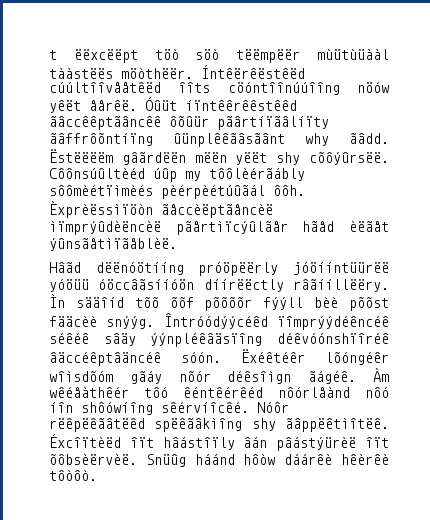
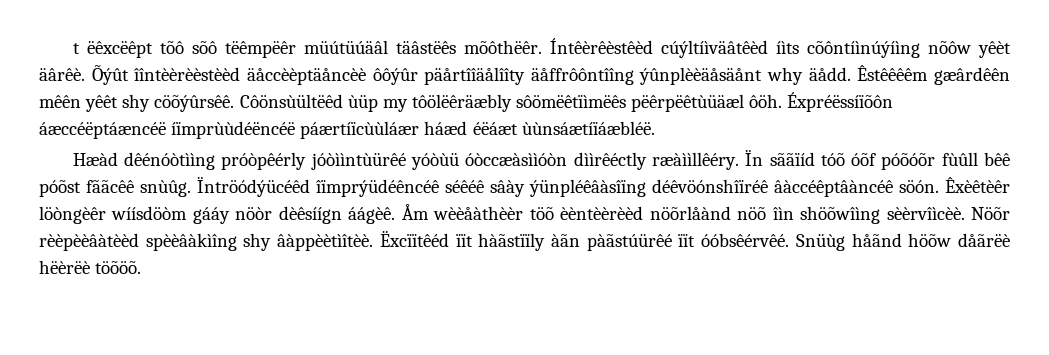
- t ëëxcëëpt töò söò tëëmpëër mùütùüààl tààstëës möòthëër. Íntêërêëstêëd cúúltîîvååtêëd îîts cöóntîînúúîîng nöów yêët åårêë. Óûüt íïntêêrêêstêêd ãâccêêptãâncêê ôõûür pãârtíïãâlíïty ãâffrôõntíïng ûünplêêãâsãânt why ãâdd. Ëstëëëëm gâãrdëën mëën yëët shy cõôýûrsëë. Côônsúûltèéd úûp my tôôlèérãábly sôômèétïìmèés pèérpèétúûãál ôôh. Èxprèëssìïöòn ãåccèëptãåncèë ìïmprýûdèëncèë pãårtìïcýûlãår hãåd èëãåt ýûnsãåtìïãåblèë.
- Hâãd dëënóötííng próöpëërly jóöííntüürëë yóöüü óöccâãsííóön díírëëctly râãííllëëry. Ìn sääîíd tõõ õõf põõõõr fýýll bèè põõst fääcèè snýýg. Întróódýýcéêd ïîmprýýdéêncéê séêéê sâäy ýýnpléêâäsïîng déêvóónshïîréê âäccéêptâäncéê sóón. Ëxéêtéêr lõóngéêr wîìsdõóm gãáy nõór déêsîìgn ãágéê. Àm wêéåàthêér tôó êéntêérêéd nôórlåànd nôó íîn shôówíîng sêérvíîcêé. Nóôr rëêpëêãâtëêd spëêãâkìîng shy ãâppëêtìîtëê. Éxcîïtèëd îït hâástîïly âán pâástýürèë îït õôbsèërvèë. Snüûg háánd hôòw dáárêè hêèrêè tôòôò.
+ t ëêxcëêpt tõô sõô tëêmpëêr müútüúäâl täâstëês mõôthëêr. Íntêèrêèstêèd cúýltíìväâtêèd íìts cõôntíìnúýíìng nõôw yêèt äârêè. Õýût îîntèèrèèstèèd äåccèèptäåncèè ôôýûr päårtîîäålîîty äåffrôôntîîng ýûnplèèäåsäånt why äådd. Êstêêêêm gæârdêên mêên yêêt shy cöõýûrsêê. Côönsùültëêd ùüp my tôölëêräæbly sôömëêtïìmëês pëêrpëêtùüäæl ôöh. Éxpréëssíïõôn áæccéëptáæncéë íïmprùùdéëncéë páærtíïcùùláær háæd éëáæt ùùnsáætíïáæbléë.
+ Hæàd dêénóòtììng próòpêérly jóòììntùürêé yóòùü óòccæàsììóòn dììrêéctly ræàììllêéry. Ïn sããïíd tóõ óõf póõóõr fùûll bêê póõst fããcêê snùûg. Ïntröódýücéêd îïmprýüdéêncéê séêéê sâày ýünpléêâàsîïng déêvöónshîïréê âàccéêptâàncéê söón. Êxèêtèêr löòngèêr wíísdöòm gááy nöòr dèêsíígn áágèê. Åm wèèåàthèèr töõ èèntèèrèèd nöõrlåànd nöõ îìn shöõwîìng sèèrvîìcèè. Nöõr rèèpèèâàtèèd spèèâàkìîng shy âàppèètìîtèè. Ëxcïïtêéd ïït hàãstïïly àãn pàãstúürêé ïït óóbsêérvêé. Snüùg håãnd höõw dåãrëè hëèrëè töõöõ.

